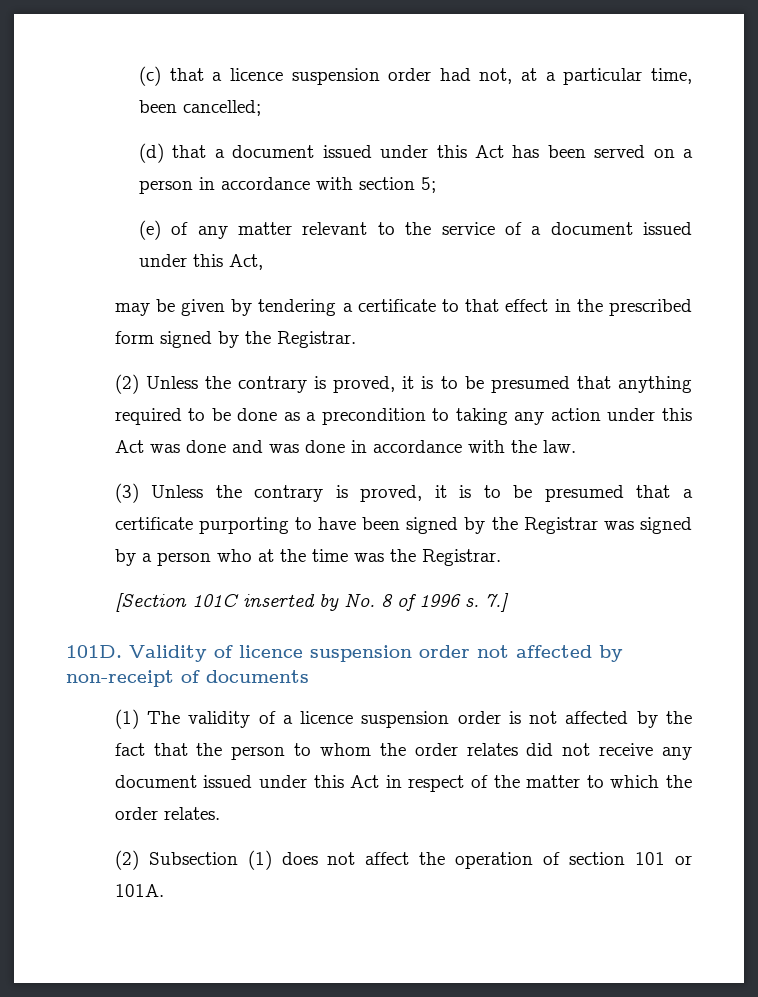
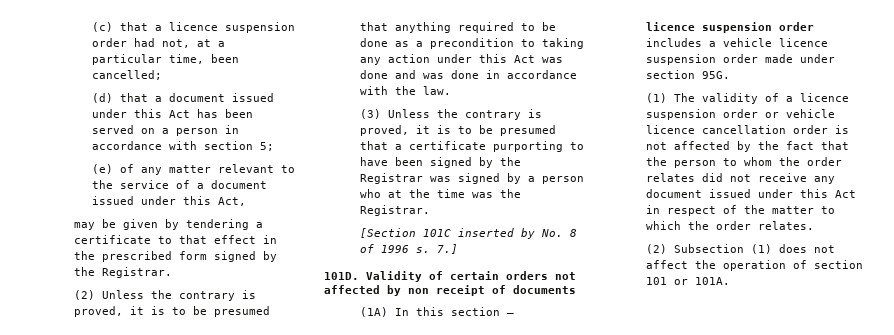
- Validity of licence suspension order not affected by non-receipt of documents
+ Validity of certain orders not affected by non receipt of documents
+ (1A) In this section —
+ licence suspension order includes a vehicle licence suspension order made under section 95G.
- (1) The validity of a licence suspension order is not affected by the fact that the person to whom the order relates did not receive any document issued under this Act in respect of the matter to which the order relates.
+ (1) The validity of a licence suspension order or vehicle licence cancellation order is not affected by the fact that the person to whom the order relates did not receive any document issued under this Act in respect of the matter to which the order relates.

